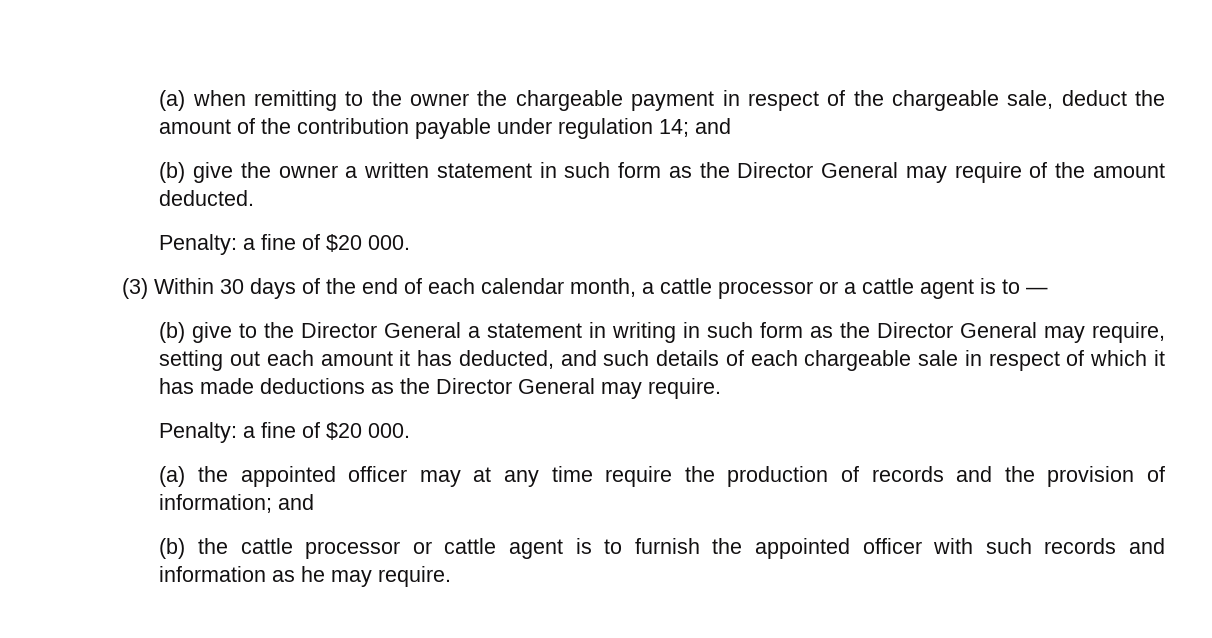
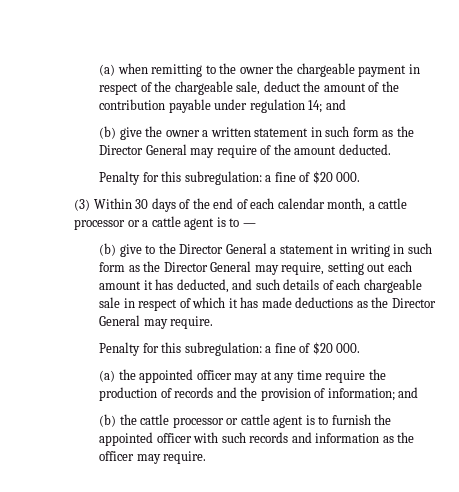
  (b) give the owner a written statement in such form as the Director General may require of the amount deducted.
- Penalty: a fine of $20 000.
+ Penalty for this subregulation: a fine of $20 000.
  (b) give to the Director General a statement in writing in such form as the Director General may require, setting out each amount it has deducted, and such details of each chargeable sale in respect of which it has made deductions as the Director General may require.
- Penalty: a fine of $20 000.
+ Penalty for this subregulation: a fine of $20 000.
- (b) the cattle processor or cattle agent is to furnish the appointed officer with such records and information as he may require.
+ (b) the cattle processor or cattle agent is to furnish the appointed officer with such records and information as the officer may require.

